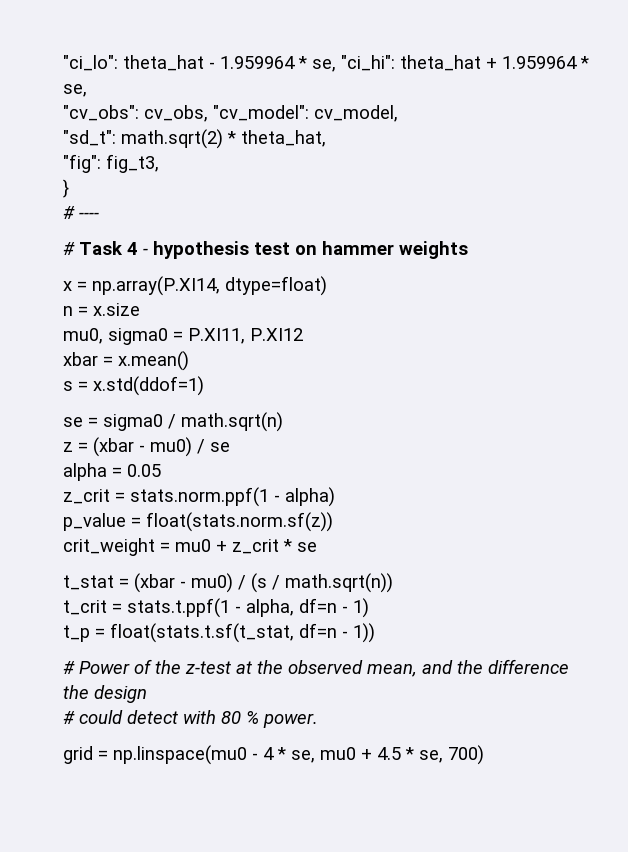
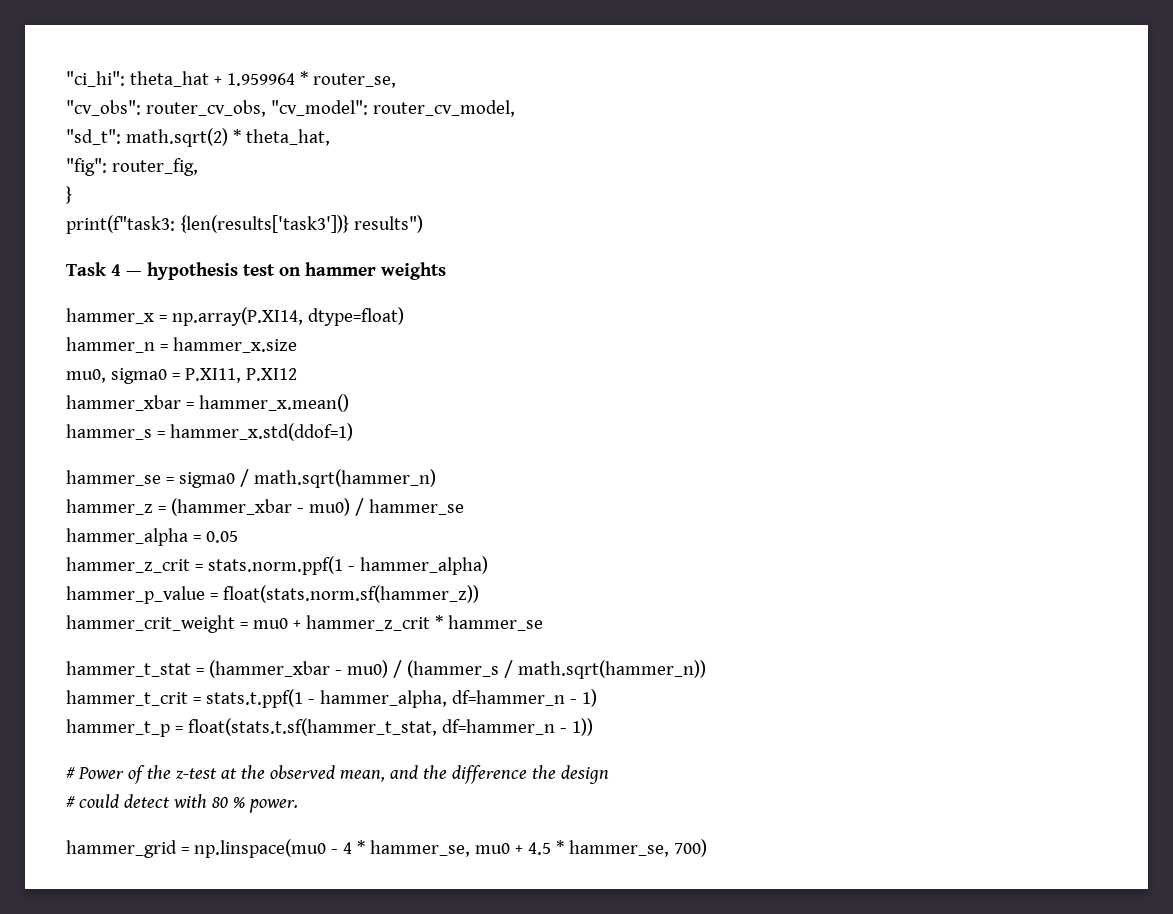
- "ci_lo": theta_hat - 1.959964 * se, "ci_hi": theta_hat + 1.959964 * se,
+ "ci_hi": theta_hat + 1.959964 * router_se,
- "cv_obs": cv_obs, "cv_model": cv_model,
+ "cv_obs": router_cv_obs, "cv_model": router_cv_model,
- "fig": fig_t3,
+ "fig": router_fig,
- # ----
- # Task 4 - hypothesis test on hammer weights
+ print(f"task3: {len(results['task3'])} results")
+ Task 4 — hypothesis test on hammer weights
- x = np.array(P.XI14, dtype=float)
+ hammer_x = np.array(P.XI14, dtype=float)
- n = x.size
+ hammer_n = hammer_x.size
- xbar = x.mean()
- s = x.std(ddof=1)
- se = sigma0 / math.sqrt(n)
- z = (xbar - mu0) / se
- alpha = 0.05
+ hammer_xbar = hammer_x.mean()
+ hammer_s = hammer_x.std(ddof=1)
+ hammer_se = sigma0 / math.sqrt(hammer_n)
+ hammer_z = (hammer_xbar - mu0) / hammer_se
+ hammer_alpha = 0.05
- z_crit = stats.norm.ppf(1 - alpha)
- p_value = float(stats.norm.sf(z))
- crit_weight = mu0 + z_crit * se
- t_stat = (xbar - mu0) / (s / math.sqrt(n))
- t_crit = stats.t.ppf(1 - alpha, df=n - 1)
+ hammer_z_crit = stats.norm.ppf(1 - hammer_alpha)
+ hammer_p_value = float(stats.norm.sf(hammer_z))
+ hammer_crit_weight = mu0 + hammer_z_crit * hammer_se
+ hammer_t_stat = (hammer_xbar - mu0) / (hammer_s / math.sqrt(hammer_n))
+ hammer_t_crit = stats.t.ppf(1 - hammer_alpha, df=hammer_n - 1)
- t_p = float(stats.t.sf(t_stat, df=n - 1))
+ hammer_t_p = float(stats.t.sf(hammer_t_stat, df=hammer_n - 1))
- grid = np.linspace(mu0 - 4 * se, mu0 + 4.5 * se, 700)
+ hammer_grid = np.linspace(mu0 - 4 * hammer_se, mu0 + 4.5 * hammer_se, 700)

